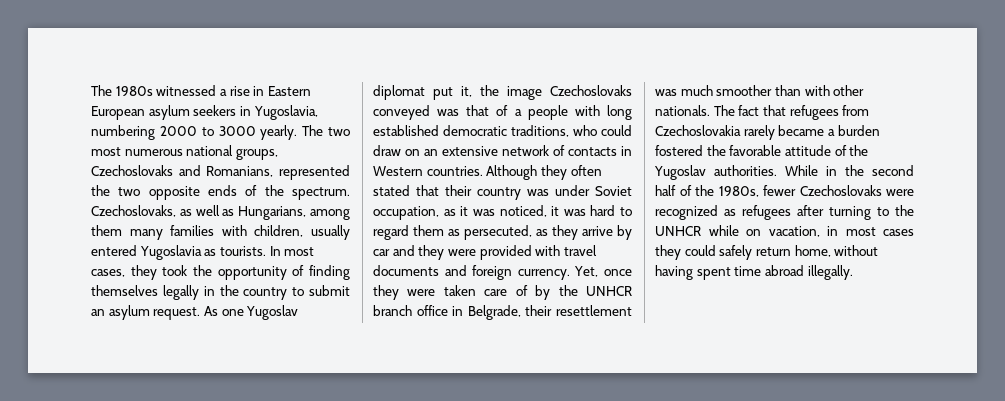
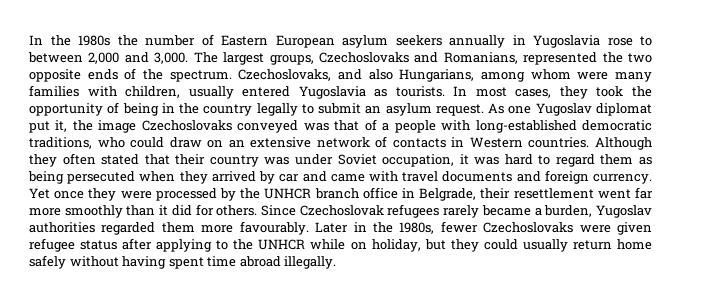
- The 1980s witnessed a rise in Eastern European asylum seekers in Yugoslavia, numbering 2000 to 3000 yearly. The two most numerous national groups, Czechoslovaks and Romanians, represented the two opposite ends of the spectrum.
+ In the 1980s the number of Eastern European asylum seekers annually in Yugoslavia rose to between 2,000 and 3,000. The largest groups, Czechoslovaks and Romanians, represented the two opposite ends of the spectrum.
- Czechoslovaks, as well as Hungarians, among them many families with children, usually entered Yugoslavia as tourists.
+ Czechoslovaks, and also Hungarians, among whom were many families with children, usually entered Yugoslavia as tourists.
- In most cases, they took the opportunity of finding themselves legally in the country to submit an asylum request.
+ In most cases, they took the opportunity of being in the country legally to submit an asylum request.
- As one Yugoslav diplomat put it, the image Czechoslovaks conveyed was that of a people with long established democratic traditions, who could draw on an extensive network of contacts in Western countries.
+ As one Yugoslav diplomat put it, the image Czechoslovaks conveyed was that of a people with long-established democratic traditions, who could draw on an extensive network of contacts in Western countries.
- Although they often stated that their country was under Soviet occupation, as it was noticed, it was hard to regard them as persecuted, as they arrive by car and they were provided with travel documents and foreign currency.
+ Although they often stated that their country was under Soviet occupation, it was hard to regard them as being persecuted when they arrived by car and came with travel documents and foreign currency.
- Yet, once they were taken care of by the UNHCR branch office in Belgrade, their resettlement was much smoother than with other nationals. The fact that refugees from Czechoslovakia rarely became a burden fostered the favorable attitude of the Yugoslav authorities. While in the second half of the 1980s, fewer Czechoslovaks were recognized as refugees after turning to the UNHCR while on vacation, in most cases they could safely return home, without having spent time abroad illegally.
+ Yet once they were processed by the UNHCR branch office in Belgrade, their resettlement went far more smoothly than it did for others. Since Czechoslovak refugees rarely became a burden, Yugoslav authorities regarded them more favourably. Later in the 1980s, fewer Czechoslovaks were given refugee status after applying to the UNHCR while on holiday, but they could usually return home safely without having spent time abroad illegally.

